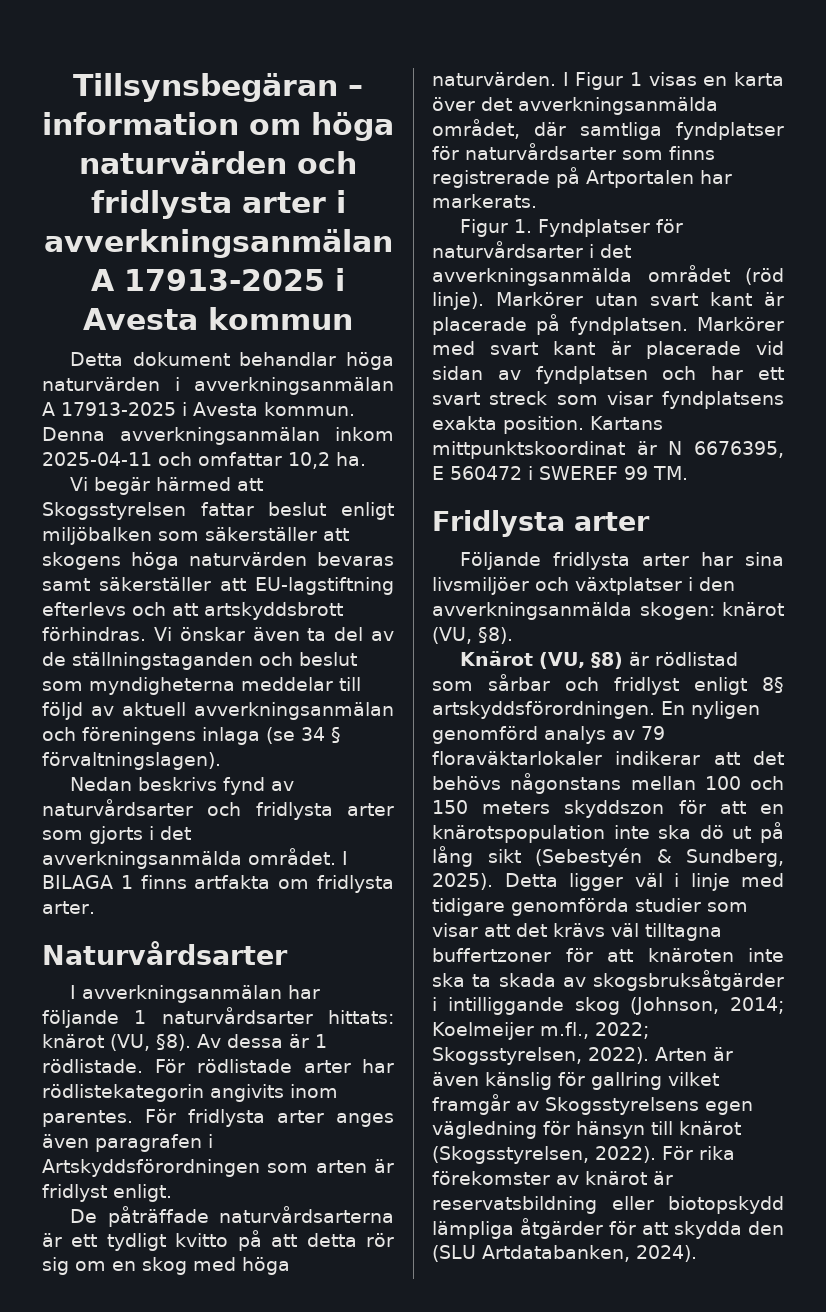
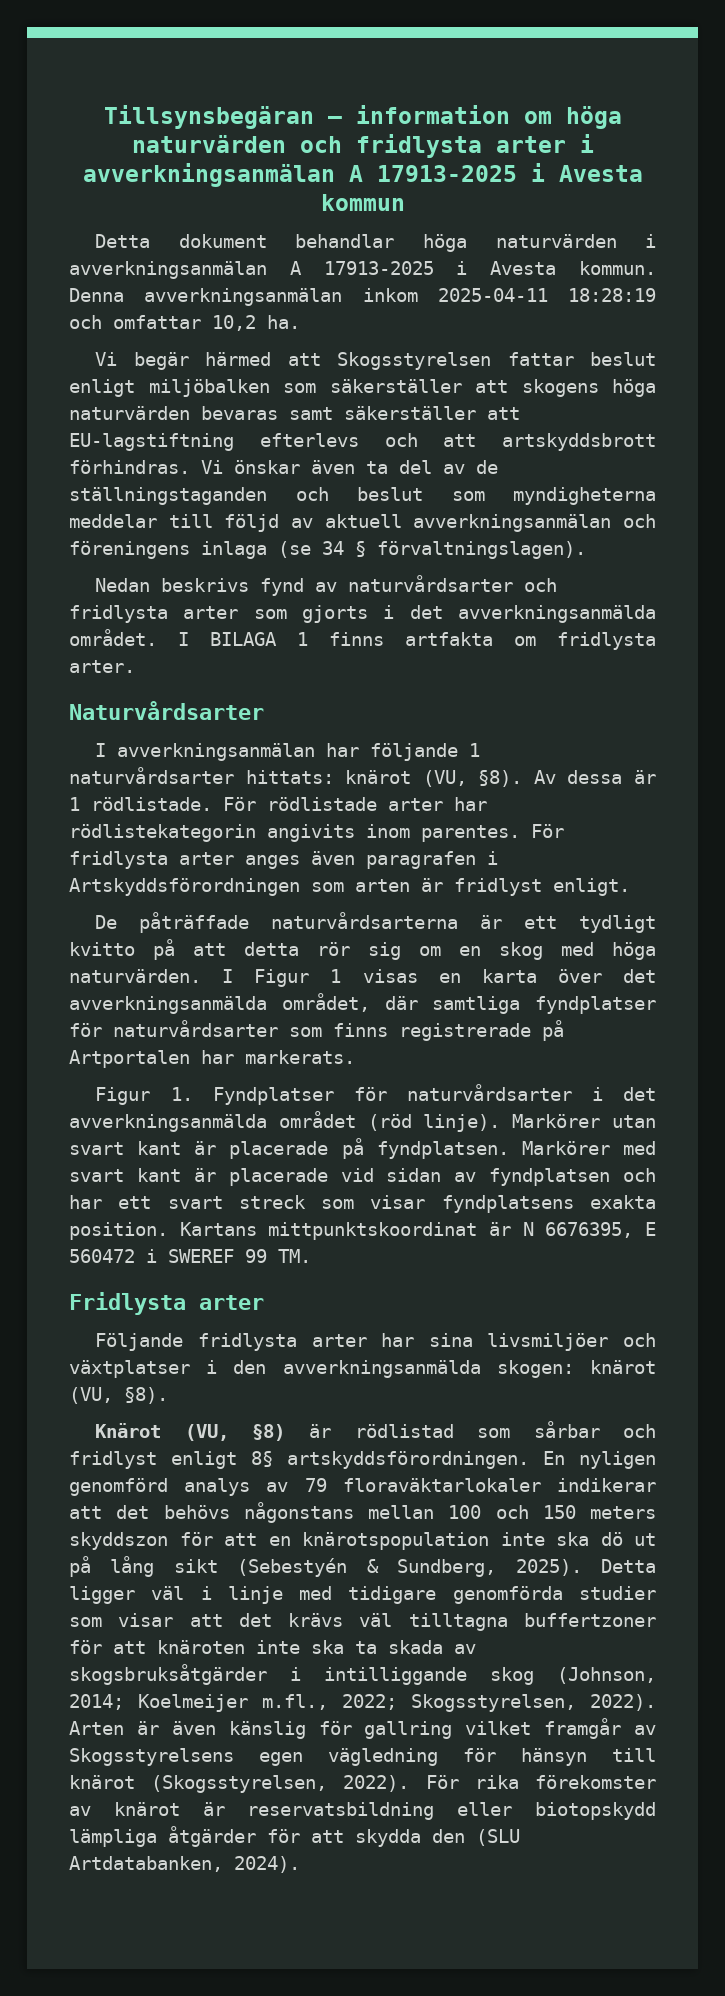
- Denna avverkningsanmälan inkom 2025-04-11 och omfattar 10,2 ha.
+ Denna avverkningsanmälan inkom 2025-04-11 18:28:19 och omfattar 10,2 ha.

